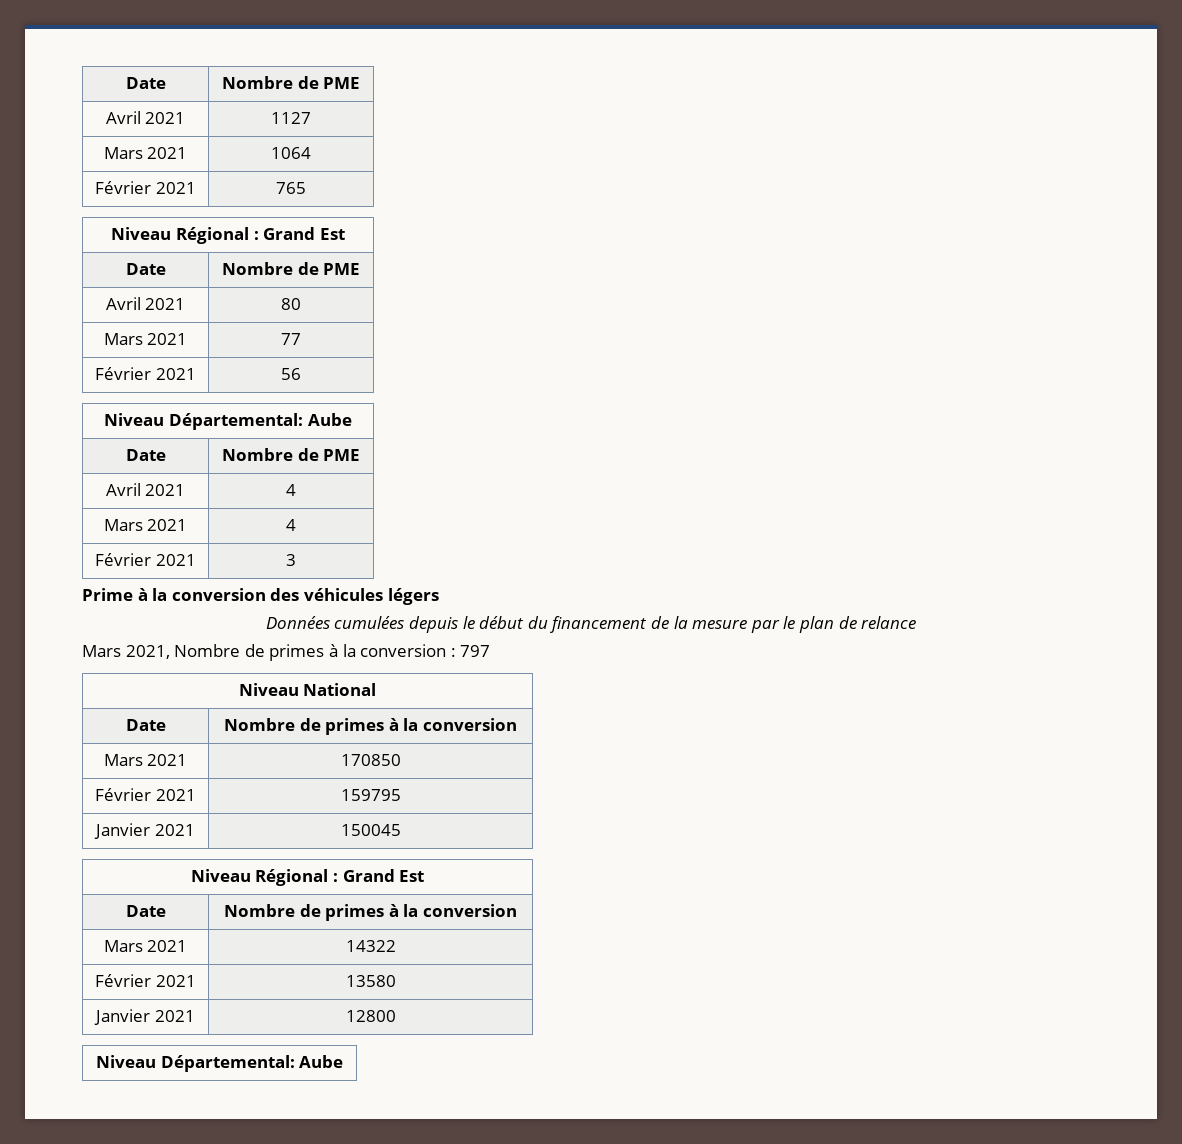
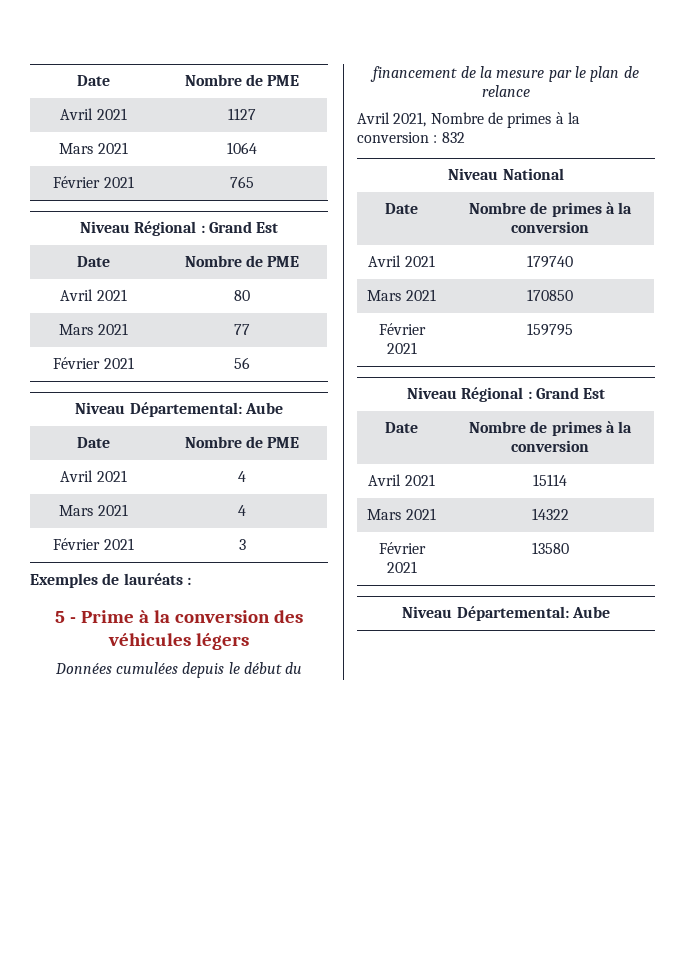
- Prime à la conversion des véhicules légers
+ Exemples de lauréats :
+ 5 - Prime à la conversion des véhicules légers
- Mars 2021, Nombre de primes à la conversion : 797
+ Avril 2021, Nombre de primes à la conversion : 832
+ Avril 2021 | 179740
- Janvier 2021 | 150045
+ Avril 2021 | 15114
- Janvier 2021 | 12800

